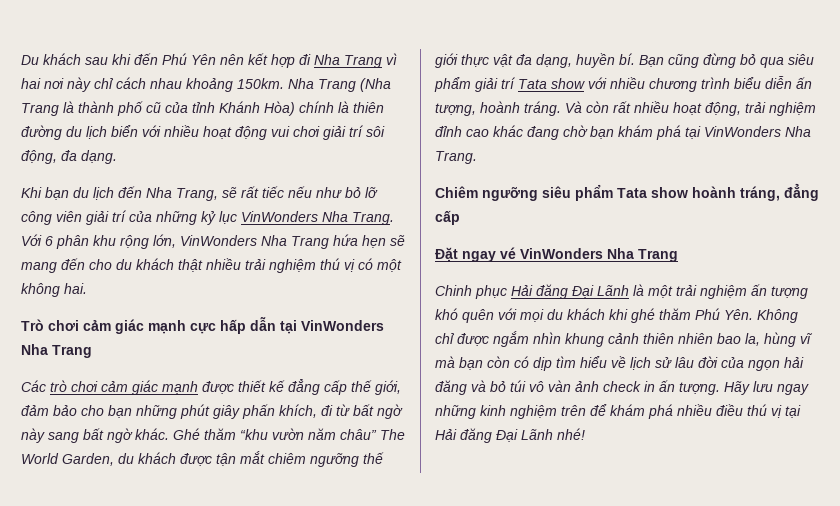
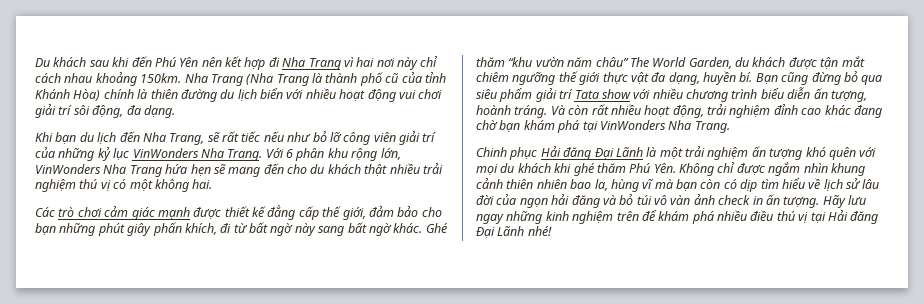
- Trò chơi cảm giác mạnh cực hấp dẫn tại VinWonders Nha Trang
- Chiêm ngưỡng siêu phẩm Tata show hoành tráng, đẳng cấp
- Đặt ngay vé VinWonders Nha Trang

